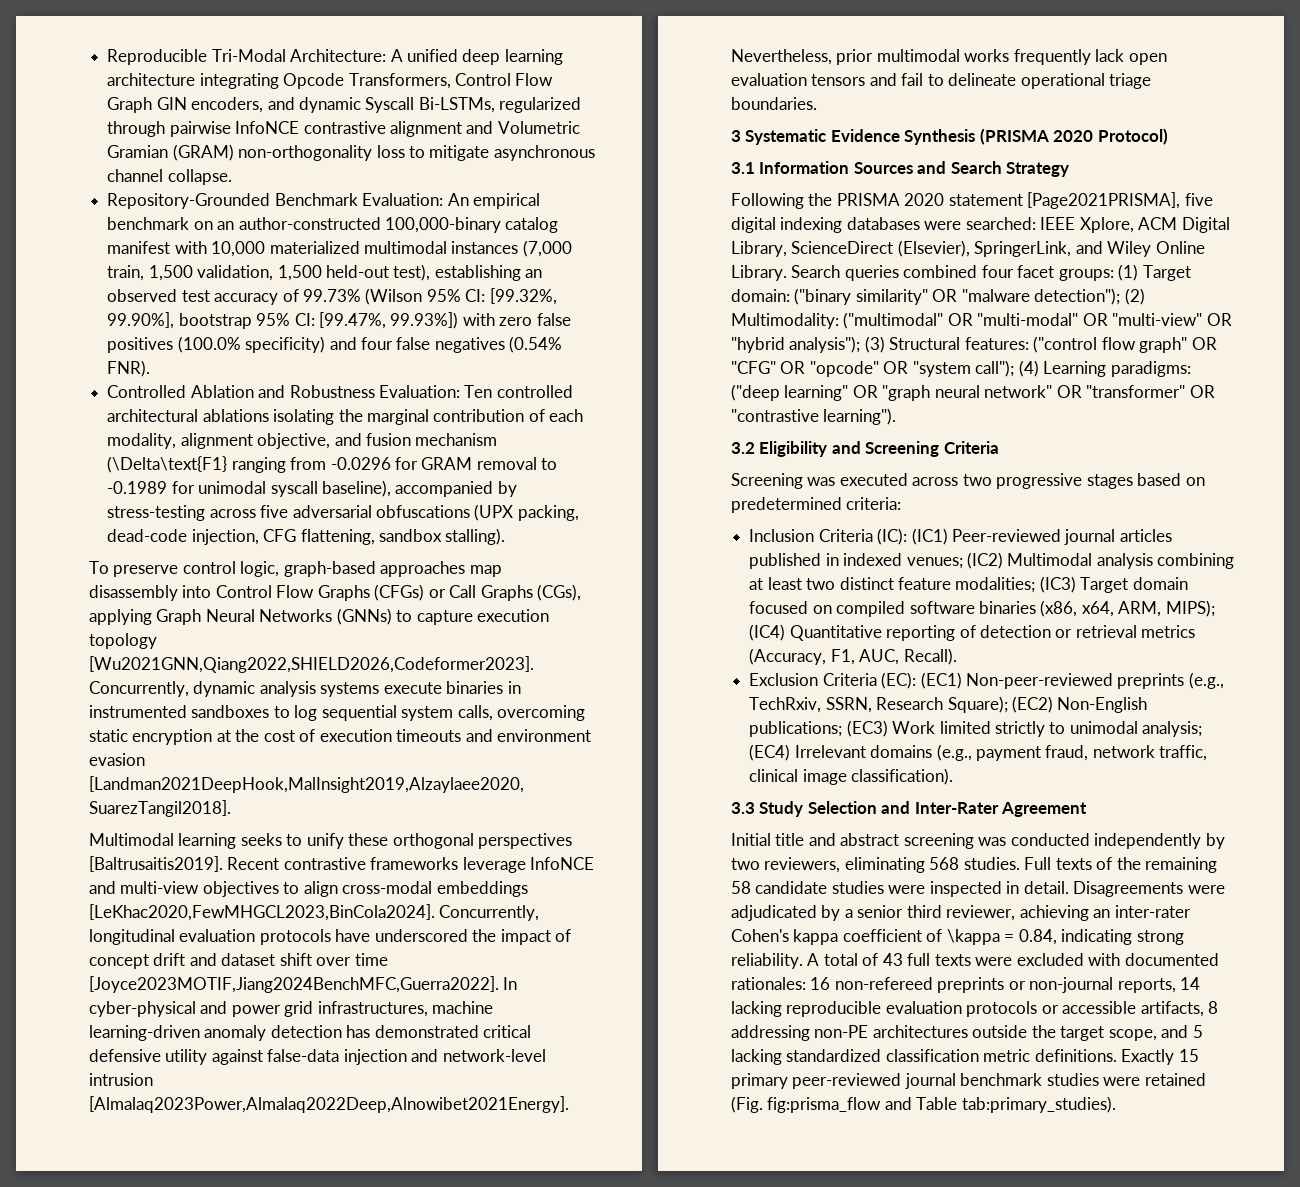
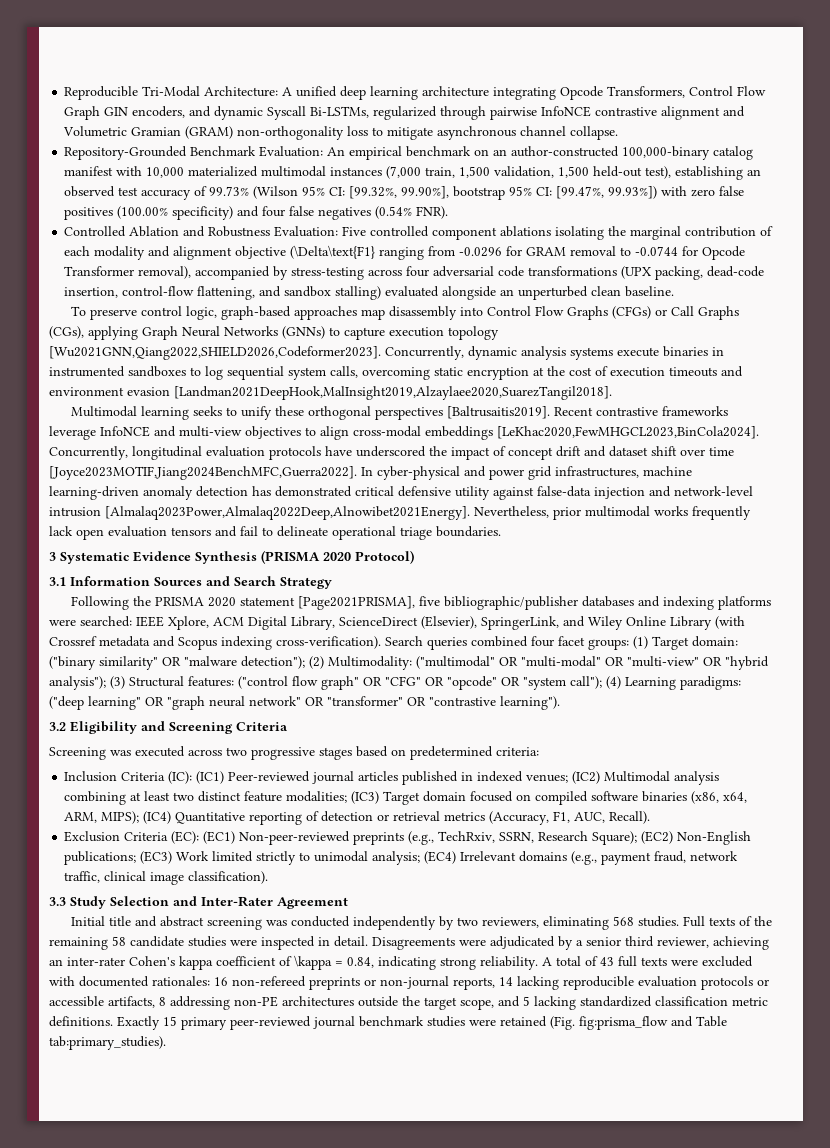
- Repository-Grounded Benchmark Evaluation: An empirical benchmark on an author-constructed 100,000-binary catalog manifest with 10,000 materialized multimodal instances (7,000 train, 1,500 validation, 1,500 held-out test), establishing an observed test accuracy of 99.73% (Wilson 95% CI: [99.32%, 99.90%], bootstrap 95% CI: [99.47%, 99.93%]) with zero false positives (100.0% specificity) and four false negatives (0.54% FNR).
+ Repository-Grounded Benchmark Evaluation: An empirical benchmark on an author-constructed 100,000-binary catalog manifest with 10,000 materialized multimodal instances (7,000 train, 1,500 validation, 1,500 held-out test), establishing an observed test accuracy of 99.73% (Wilson 95% CI: [99.32%, 99.90%], bootstrap 95% CI: [99.47%, 99.93%]) with zero false positives (100.00% specificity) and four false negatives (0.54% FNR).
- Controlled Ablation and Robustness Evaluation: Ten controlled architectural ablations isolating the marginal contribution of each modality, alignment objective, and fusion mechanism (\Delta\text{F1} ranging from -0.0296 for GRAM removal to -0.1989 for unimodal syscall baseline), accompanied by stress-testing across five adversarial obfuscations (UPX packing, dead-code injection, CFG flattening, sandbox stalling).
+ Controlled Ablation and Robustness Evaluation: Five controlled component ablations isolating the marginal contribution of each modality and alignment objective (\Delta\text{F1} ranging from -0.0296 for GRAM removal to -0.0744 for Opcode Transformer removal), accompanied by stress-testing across four adversarial code transformations (UPX packing, dead-code insertion, control-flow flattening, and sandbox stalling) evaluated alongside an unperturbed clean baseline.
- Following the PRISMA 2020 statement [Page2021PRISMA], five digital indexing databases were searched: IEEE Xplore, ACM Digital Library, ScienceDirect (Elsevier), SpringerLink, and Wiley Online Library.
+ Following the PRISMA 2020 statement [Page2021PRISMA], five bibliographic/publisher databases and indexing platforms were searched: IEEE Xplore, ACM Digital Library, ScienceDirect (Elsevier), SpringerLink, and Wiley Online Library (with Crossref metadata and Scopus indexing cross-verification).

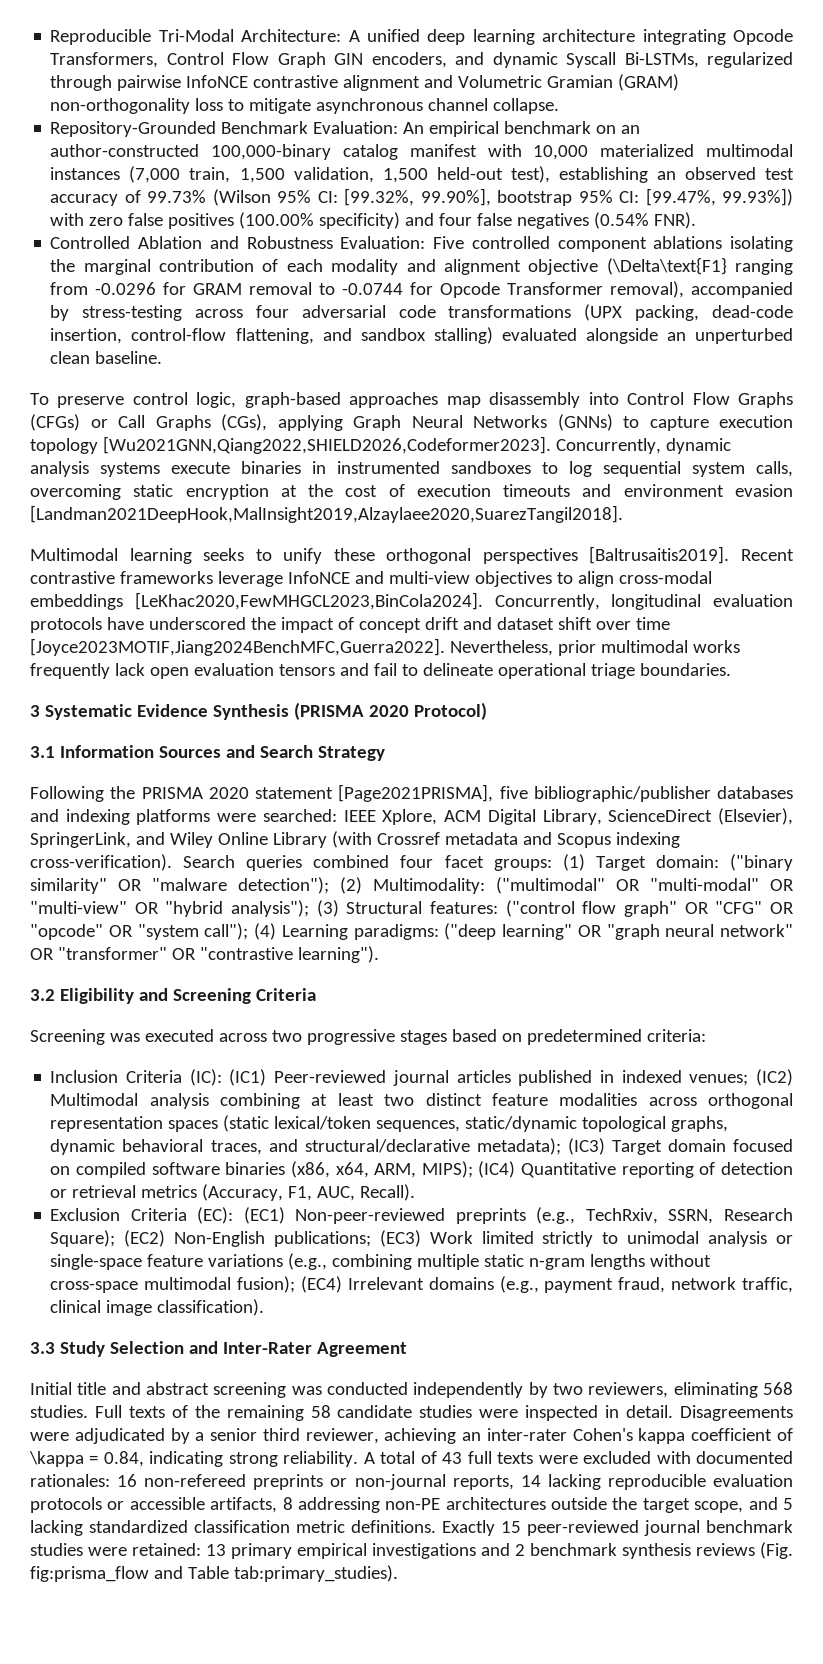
- In cyber-physical and power grid infrastructures, machine learning-driven anomaly detection has demonstrated critical defensive utility against false-data injection and network-level intrusion [Almalaq2023Power,Almalaq2022Deep,Alnowibet2021Energy].
- Inclusion Criteria (IC): (IC1) Peer-reviewed journal articles published in indexed venues; (IC2) Multimodal analysis combining at least two distinct feature modalities; (IC3) Target domain focused on compiled software binaries (x86, x64, ARM, MIPS); (IC4) Quantitative reporting of detection or retrieval metrics (Accuracy, F1, AUC, Recall).
+ Inclusion Criteria (IC): (IC1) Peer-reviewed journal articles published in indexed venues; (IC2) Multimodal analysis combining at least two distinct feature modalities across orthogonal representation spaces (static lexical/token sequences, static/dynamic topological graphs, dynamic behavioral traces, and structural/declarative metadata); (IC3) Target domain focused on compiled software binaries (x86, x64, ARM, MIPS); (IC4) Quantitative reporting of detection or retrieval metrics (Accuracy, F1, AUC, Recall).
- Exclusion Criteria (EC): (EC1) Non-peer-reviewed preprints (e.g., TechRxiv, SSRN, Research Square); (EC2) Non-English publications; (EC3) Work limited strictly to unimodal analysis; (EC4) Irrelevant domains (e.g., payment fraud, network traffic, clinical image classification).
+ Exclusion Criteria (EC): (EC1) Non-peer-reviewed preprints (e.g., TechRxiv, SSRN, Research Square); (EC2) Non-English publications; (EC3) Work limited strictly to unimodal analysis or single-space feature variations (e.g., combining multiple static n-gram lengths without cross-space multimodal fusion); (EC4) Irrelevant domains (e.g., payment fraud, network traffic, clinical image classification).
- Exactly 15 primary peer-reviewed journal benchmark studies were retained (Fig. fig:prisma_flow and Table tab:primary_studies).
+ Exactly 15 peer-reviewed journal benchmark studies were retained: 13 primary empirical investigations and 2 benchmark synthesis reviews (Fig. fig:prisma_flow and Table tab:primary_studies).

